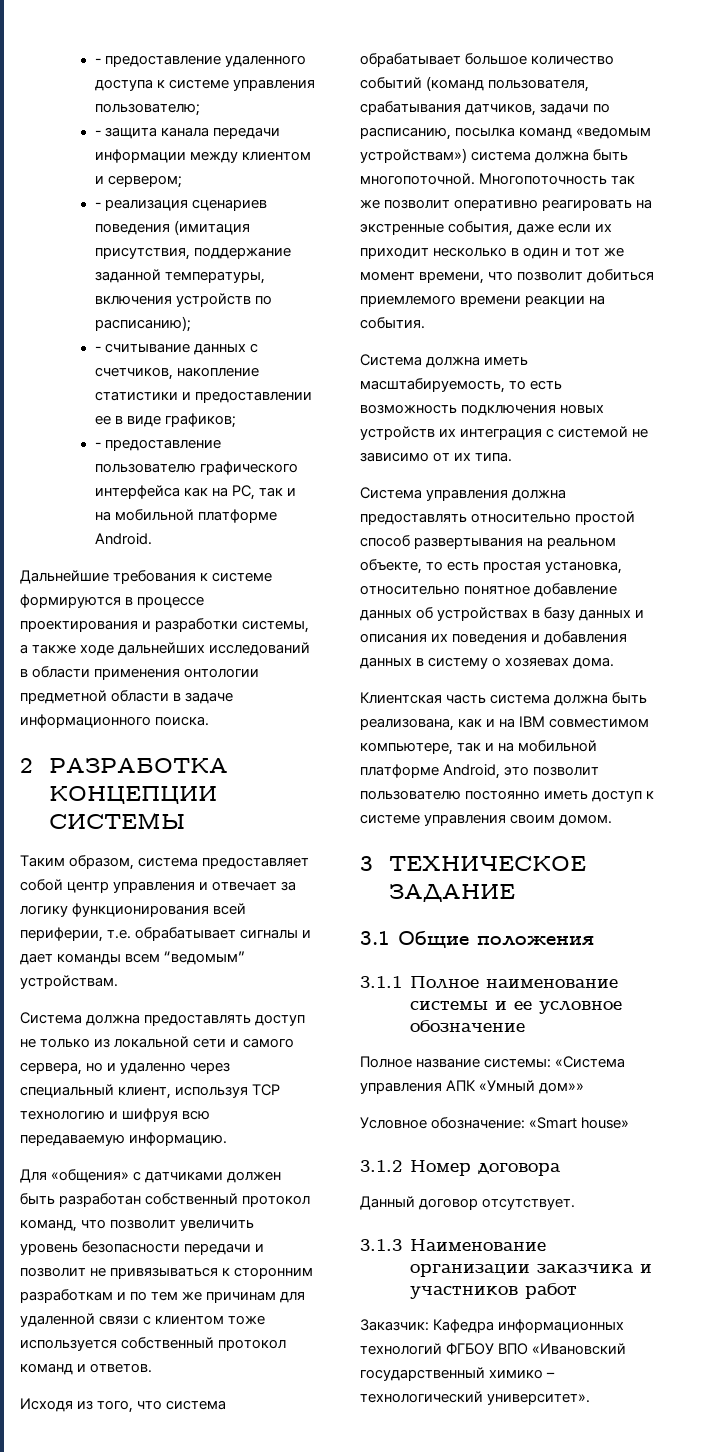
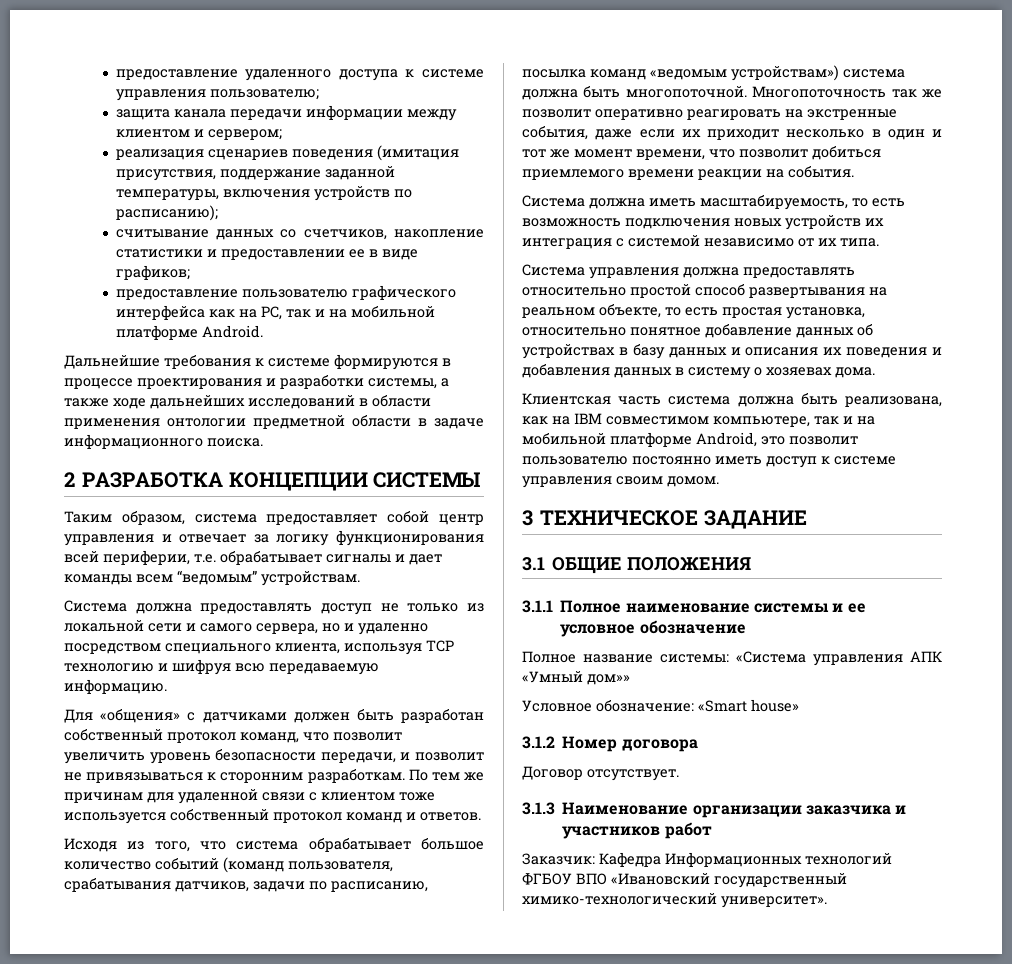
- - предоставление удаленного доступа к системе управления пользователю;
+ предоставление удаленного доступа к системе управления пользователю;
- - защита канала передачи информации между клиентом и сервером;
+ защита канала передачи информации между клиентом и сервером;
- - реализация сценариев поведения (имитация присутствия, поддержание заданной температуры, включения устройств по расписанию);
+ реализация сценариев поведения (имитация присутствия, поддержание заданной температуры, включения устройств по расписанию);
- - считывание данных с счетчиков, накопление статистики и предоставлении ее в виде графиков;
+ считывание данных со счетчиков, накопление статистики и предоставлении ее в виде графиков;
- - предоставление пользователю графического интерфейса как на PC, так и на мобильной платформе Android.
+ предоставление пользователю графического интерфейса как на PC, так и на мобильной платформе Android.
- Система должна предоставлять доступ не только из локальной сети и самого сервера, но и удаленно через специальный клиент, используя TCP технологию и шифруя всю передаваемую информацию.
+ Система должна предоставлять доступ не только из локальной сети и самого сервера, но и удаленно посредством специального клиента, используя TCP технологию и шифруя всю передаваемую информацию.
- Для «общения» с датчиками должен быть разработан собственный протокол команд, что позволит увеличить уровень безопасности передачи и позволит не привязываться к сторонним разработкам и по тем же причинам для удаленной связи с клиентом тоже используется собственный протокол команд и ответов.
+ Для «общения» с датчиками должен быть разработан собственный протокол команд, что позволит увеличить уровень безопасности передачи, и позволит не привязываться к сторонним разработкам. По тем же причинам для удаленной связи с клиентом тоже используется собственный протокол команд и ответов.
- Система должна иметь масштабируемость, то есть возможность подключения новых устройств их интеграция с системой не зависимо от их типа.
+ Система должна иметь масштабируемость, то есть возможность подключения новых устройств их интеграция с системой независимо от их типа.
- Клиентская часть система должна быть реализована, как и на IBM совместимом компьютере, так и на мобильной платформе Android, это позволит пользователю постоянно иметь доступ к системе управления своим домом.
+ Клиентская часть система должна быть реализована, как на IBM совместимом компьютере, так и на мобильной платформе Android, это позволит пользователю постоянно иметь доступ к системе управления своим домом.
- 3.1 Общие положения
+ 3.1 ОБЩИЕ ПОЛОЖЕНИЯ
- Данный договор отсутствует.
+ Договор отсутствует.
- Заказчик: Кафедра информационных технологий ФГБОУ ВПО «Ивановский государственный химико – технологический университет».
+ Заказчик: Кафедра Информационных технологий ФГБОУ ВПО «Ивановский государственный химико-технологический университет».

